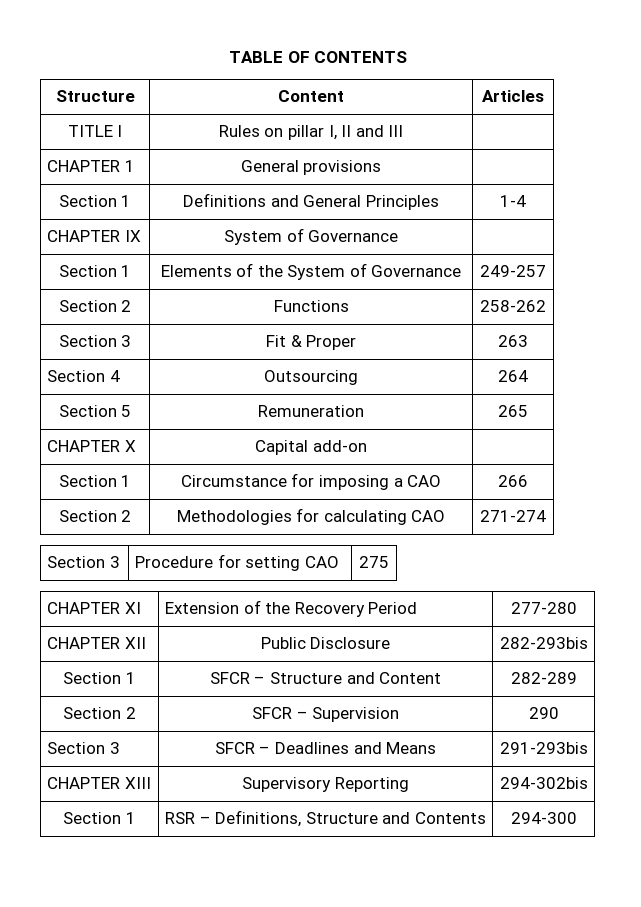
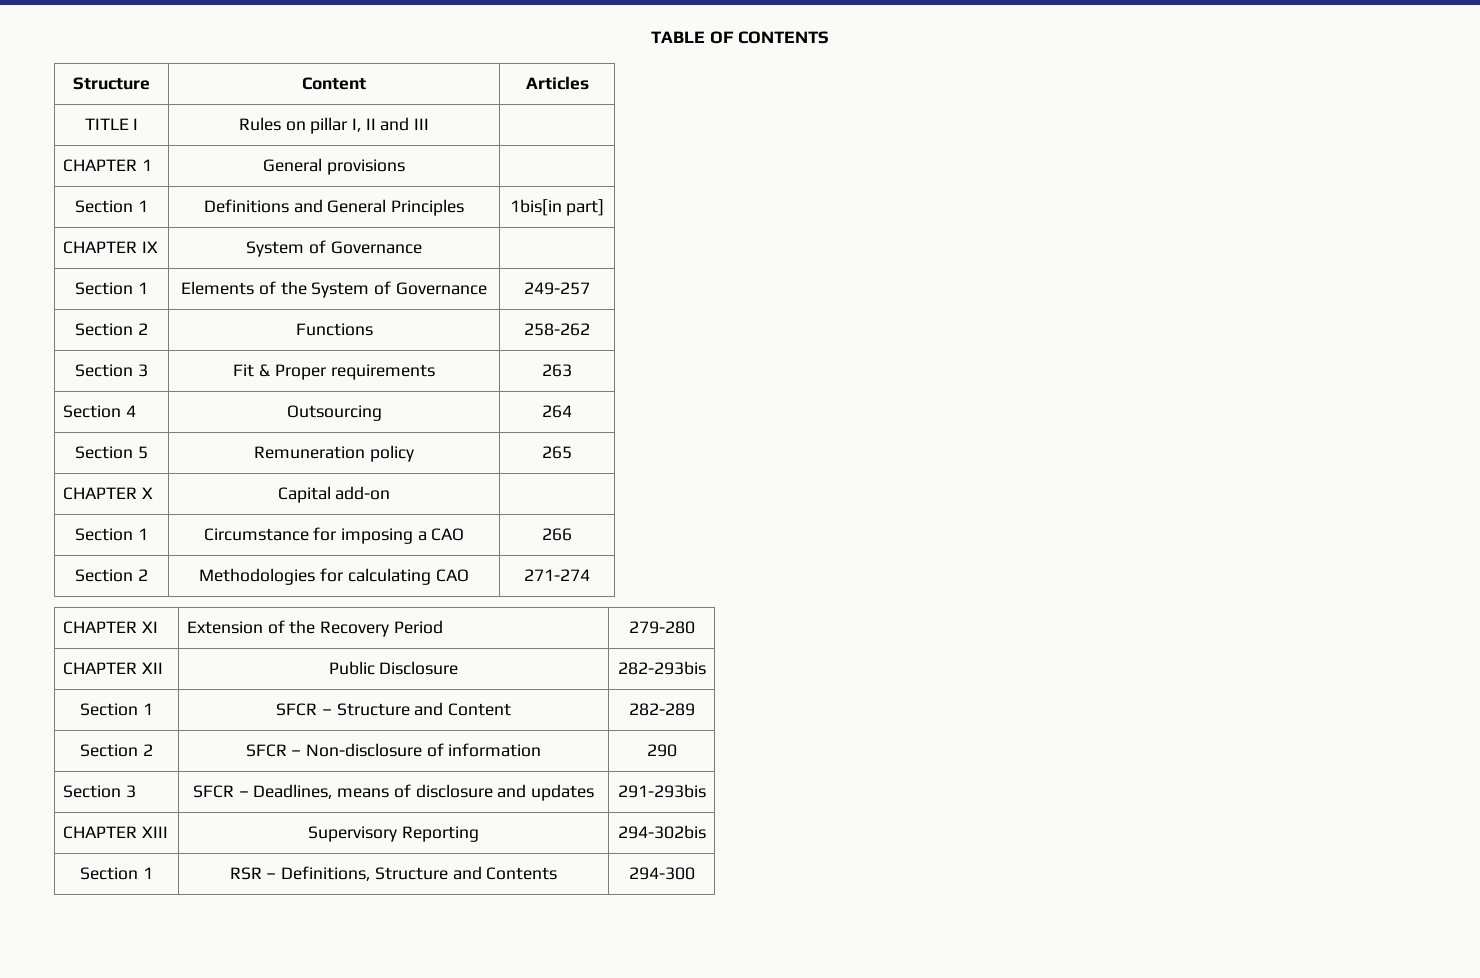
- Section 1 | Definitions and General Principles | 1-4
+ Section 1 | Definitions and General Principles | 1bis[in part]
- Section 3 | Fit & Proper | 263
+ Section 3 | Fit & Proper requirements | 263
- Section 5 | Remuneration | 265
+ Section 5 | Remuneration policy | 265
- Section 3 | Procedure for setting CAO | 275
- CHAPTER XI | Extension of the Recovery Period | 277-280
+ CHAPTER XI | Extension of the Recovery Period | 279-280
- Section 2 | SFCR – Supervision | 290
+ Section 2 | SFCR – Non-disclosure of information | 290
- Section 3 | SFCR – Deadlines and Means | 291-293bis
+ Section 3 | SFCR – Deadlines, means of disclosure and updates | 291-293bis

